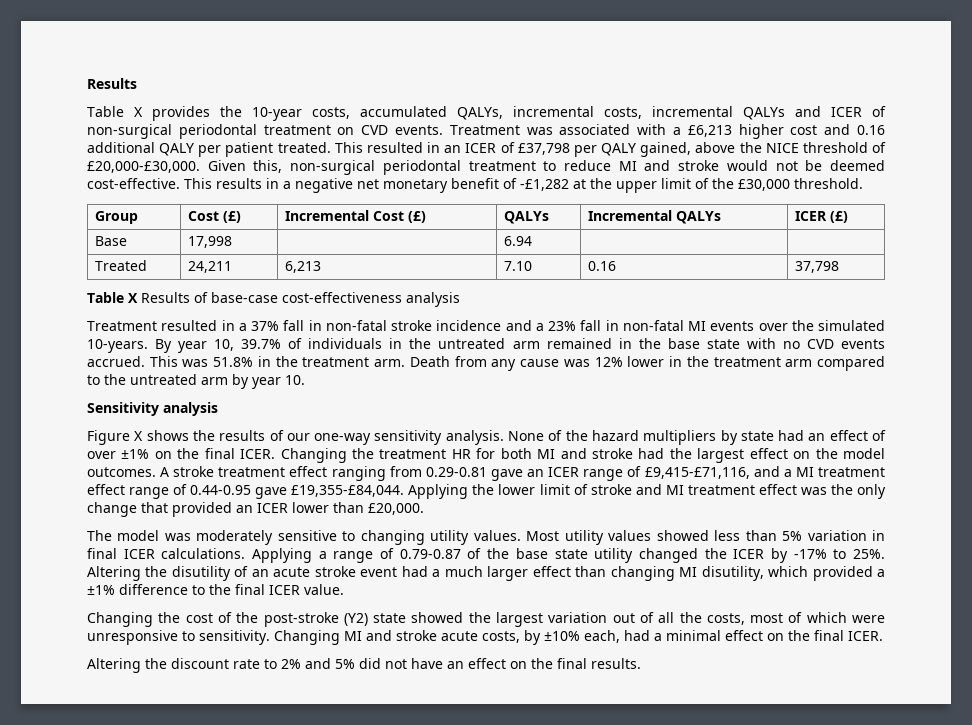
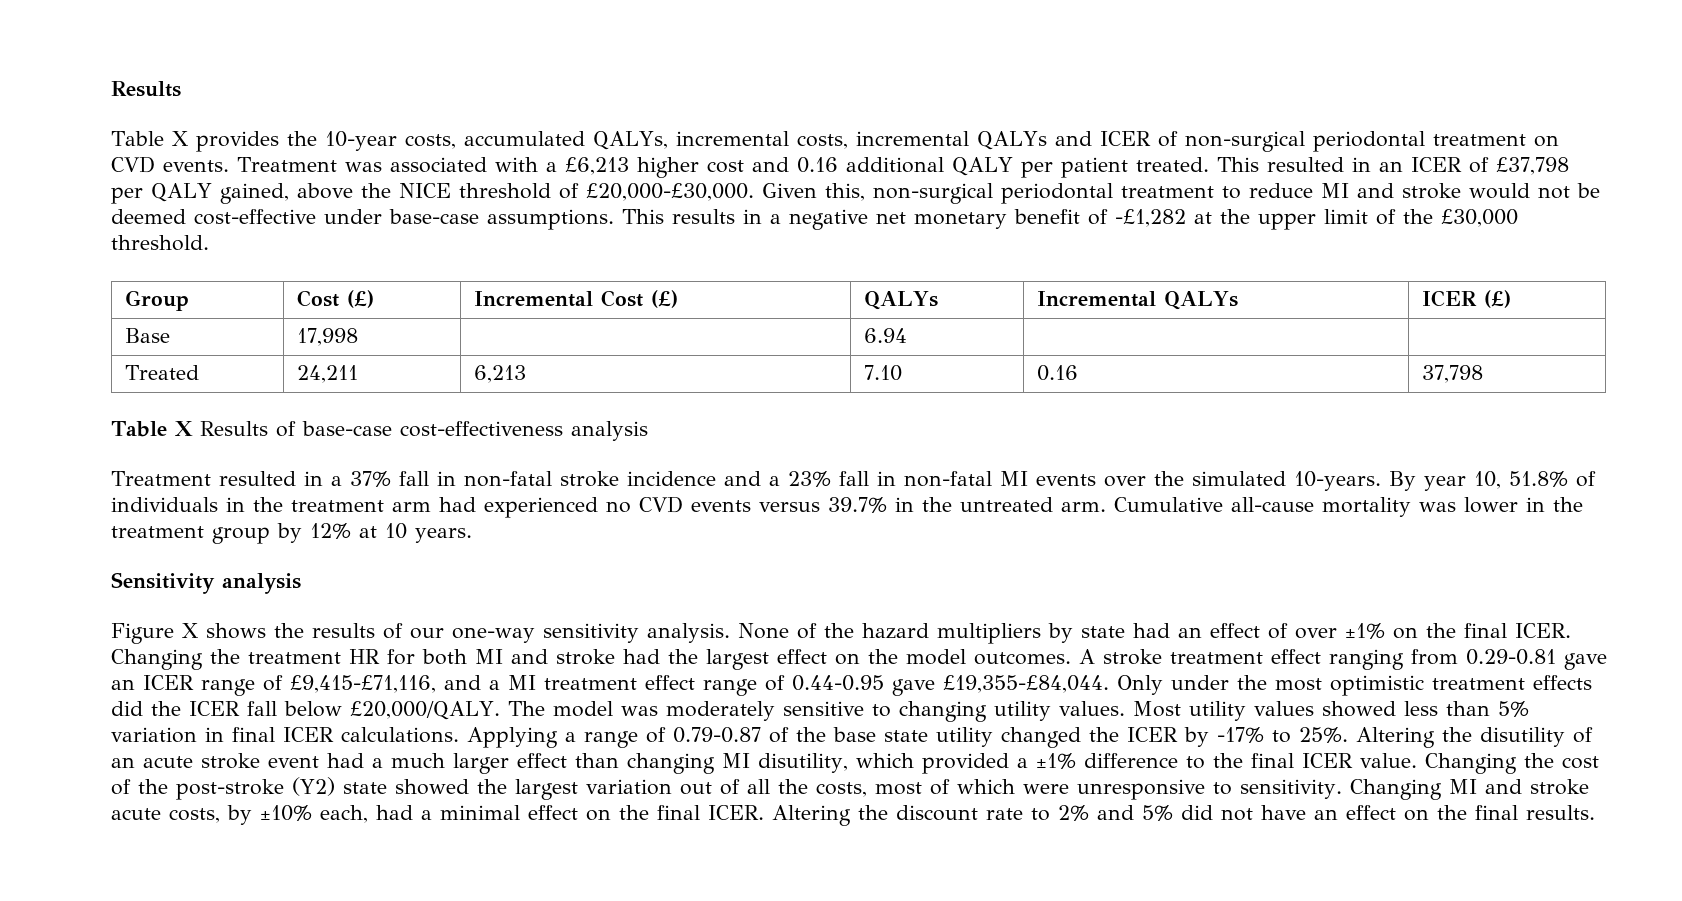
- Given this, non-surgical periodontal treatment to reduce MI and stroke would not be deemed cost-effective.
+ Given this, non-surgical periodontal treatment to reduce MI and stroke would not be deemed cost-effective under base-case assumptions.
- By year 10, 39.7% of individuals in the untreated arm remained in the base state with no CVD events accrued. This was 51.8% in the treatment arm. Death from any cause was 12% lower in the treatment arm compared to the untreated arm by year 10.
+ By year 10, 51.8% of individuals in the treatment arm had experienced no CVD events versus 39.7% in the untreated arm. Cumulative all-cause mortality was lower in the treatment group by 12% at 10 years.
- Applying the lower limit of stroke and MI treatment effect was the only change that provided an ICER lower than £20,000.
- The model was moderately sensitive to changing utility values.
+ Only under the most optimistic treatment effects did the ICER fall below £20,000/QALY. The model was moderately sensitive to changing utility values.
- Altering the disutility of an acute stroke event had a much larger effect than changing MI disutility, which provided a ±1% difference to the final ICER value.
- Changing the cost of the post-stroke (Y2) state showed the largest variation out of all the costs, most of which were unresponsive to sensitivity.
+ Altering the disutility of an acute stroke event had a much larger effect than changing MI disutility, which provided a ±1% difference to the final ICER value. Changing the cost of the post-stroke (Y2) state showed the largest variation out of all the costs, most of which were unresponsive to sensitivity.
- Changing MI and stroke acute costs, by ±10% each, had a minimal effect on the final ICER.
- Altering the discount rate to 2% and 5% did not have an effect on the final results.
+ Changing MI and stroke acute costs, by ±10% each, had a minimal effect on the final ICER. Altering the discount rate to 2% and 5% did not have an effect on the final results.

